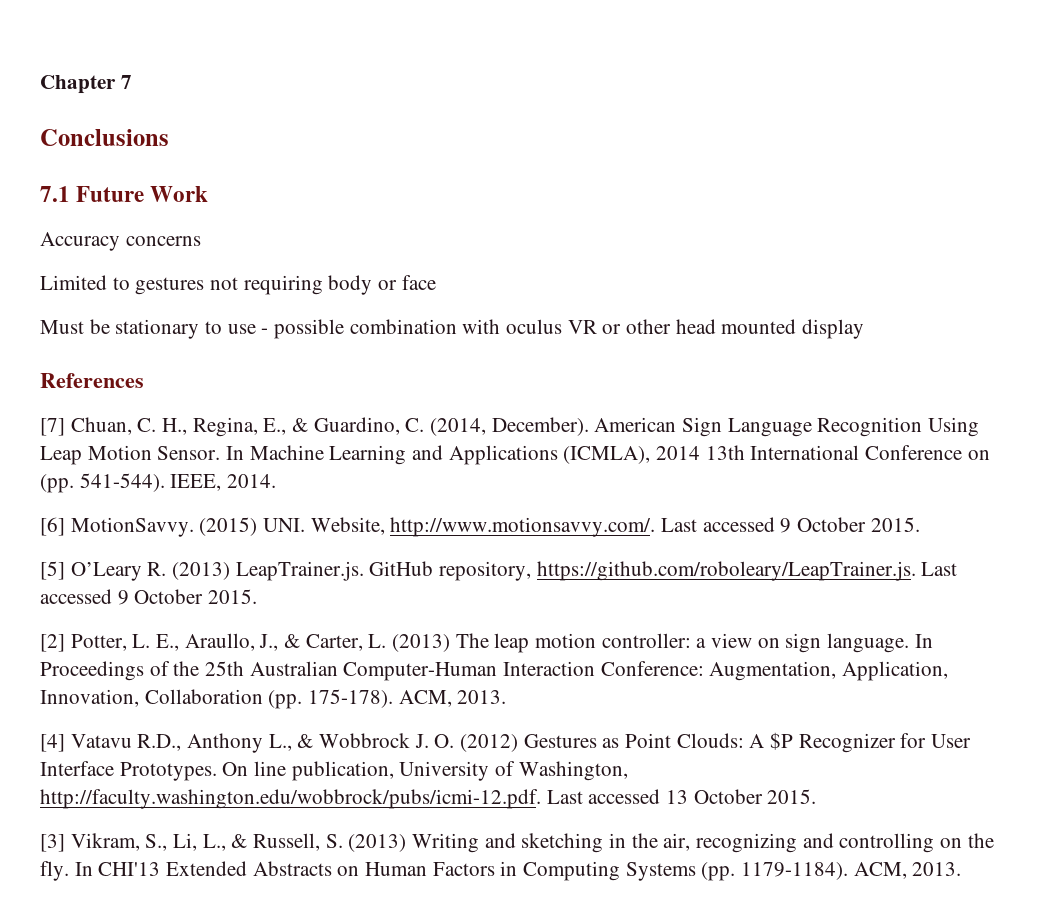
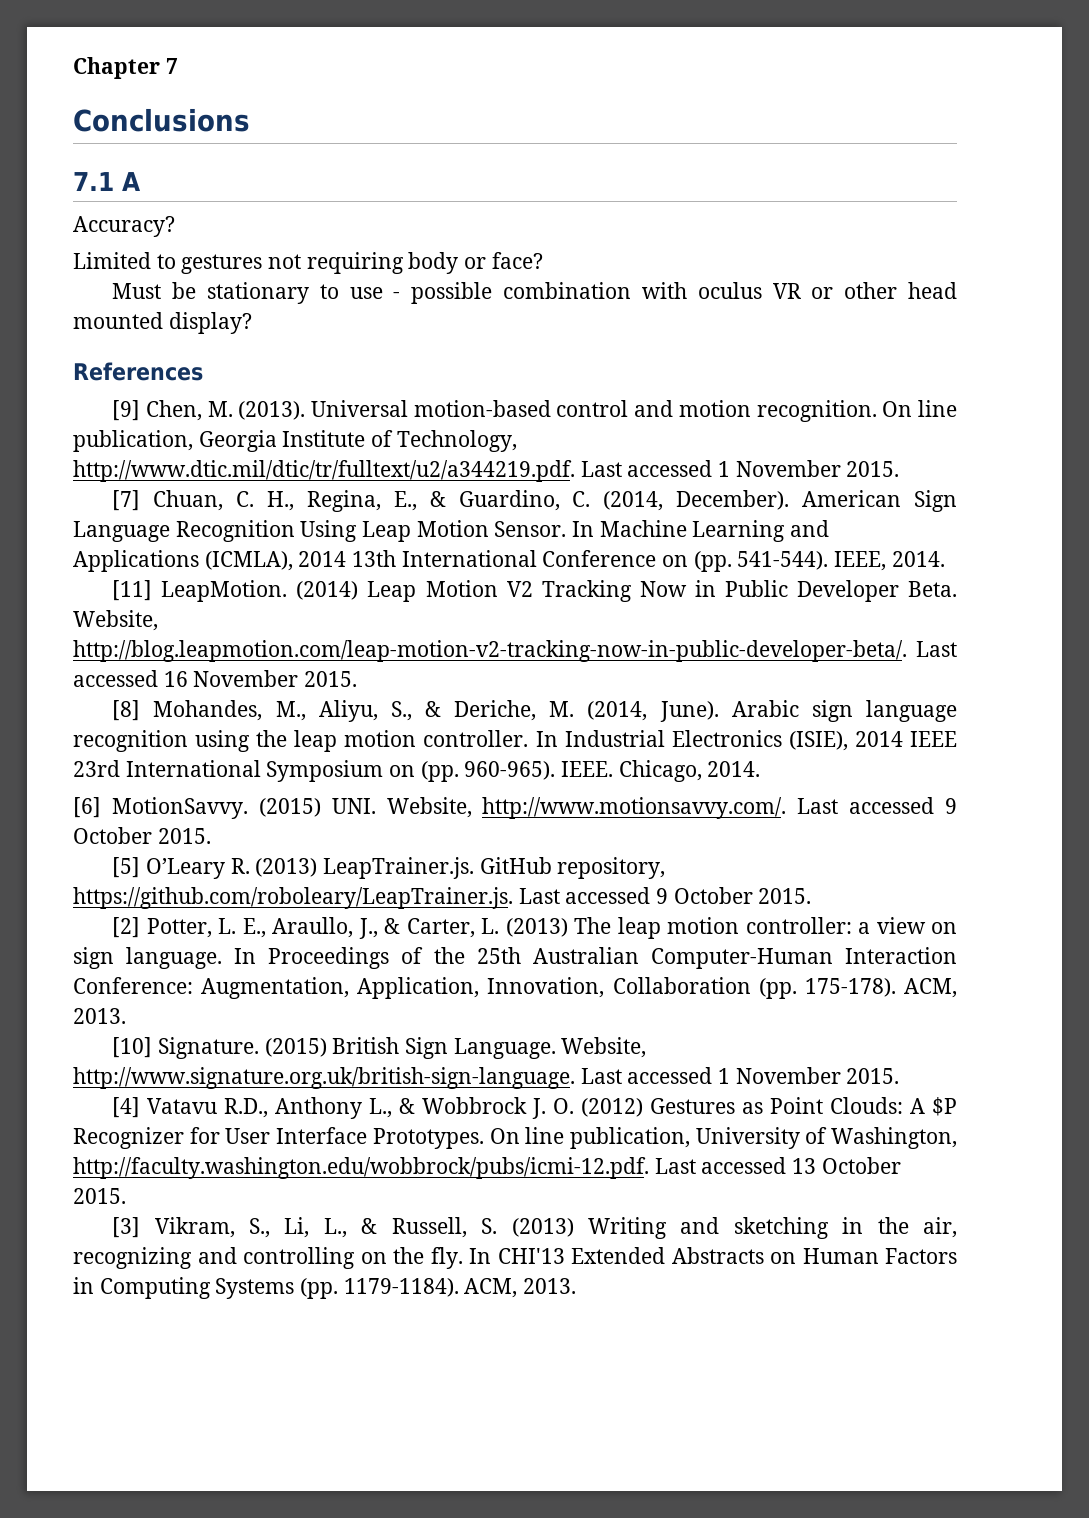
- 7.1 Future Work
- Accuracy concerns
+ 7.1 A
+ Accuracy?
- Limited to gestures not requiring body or face
+ Limited to gestures not requiring body or face?
- Must be stationary to use - possible combination with oculus VR or other head mounted display
+ Must be stationary to use - possible combination with oculus VR or other head mounted display?
+ [9] Chen, M. (2013). Universal motion-based control and motion recognition. On line publication, Georgia Institute of Technology, http://www.dtic.mil/dtic/tr/fulltext/u2/a344219.pdf. Last accessed 1 November 2015.
+ [11] LeapMotion. (2014) Leap Motion V2 Tracking Now in Public Developer Beta. Website, http://blog.leapmotion.com/leap-motion-v2-tracking-now-in-public-developer-beta/. Last accessed 16 November 2015.
+ [8] Mohandes, M., Aliyu, S., & Deriche, M. (2014, June). Arabic sign language recognition using the leap motion controller. In Industrial Electronics (ISIE), 2014 IEEE 23rd International Symposium on (pp. 960-965). IEEE. Chicago, 2014.
+ [10] Signature. (2015) British Sign Language. Website, http://www.signature.org.uk/british-sign-language. Last accessed 1 November 2015.

